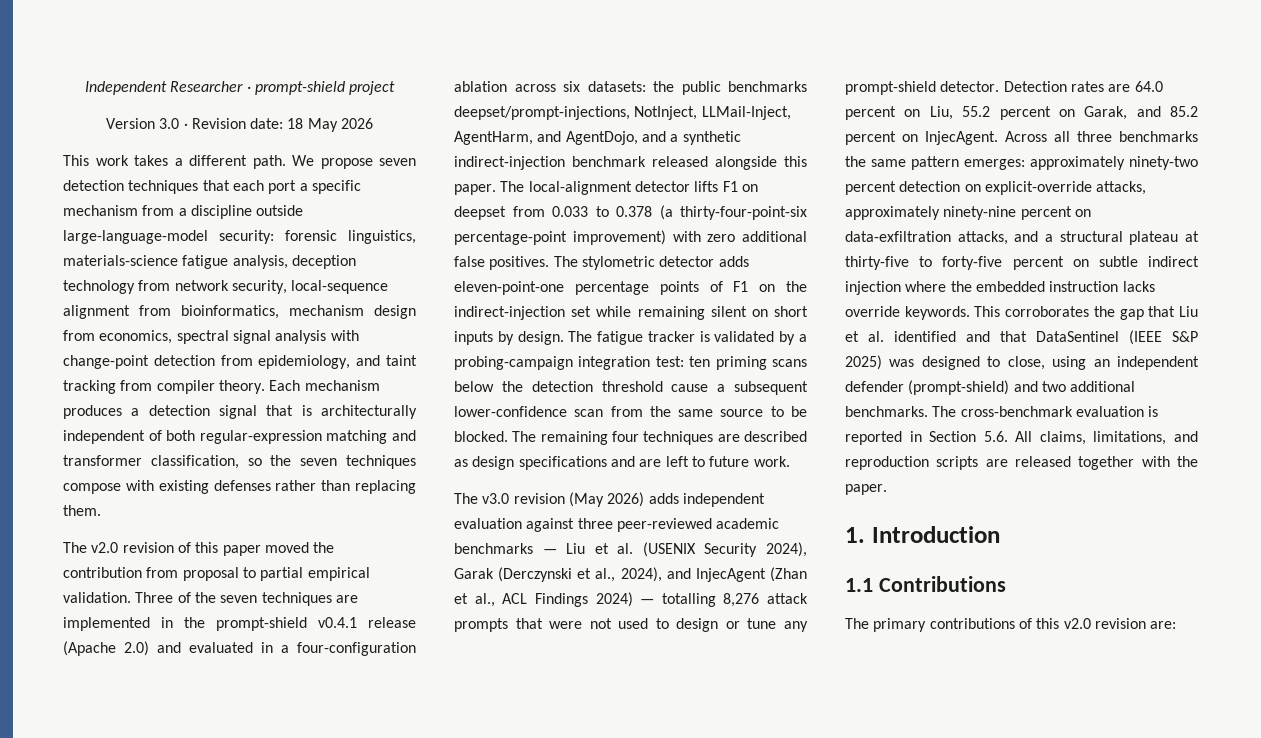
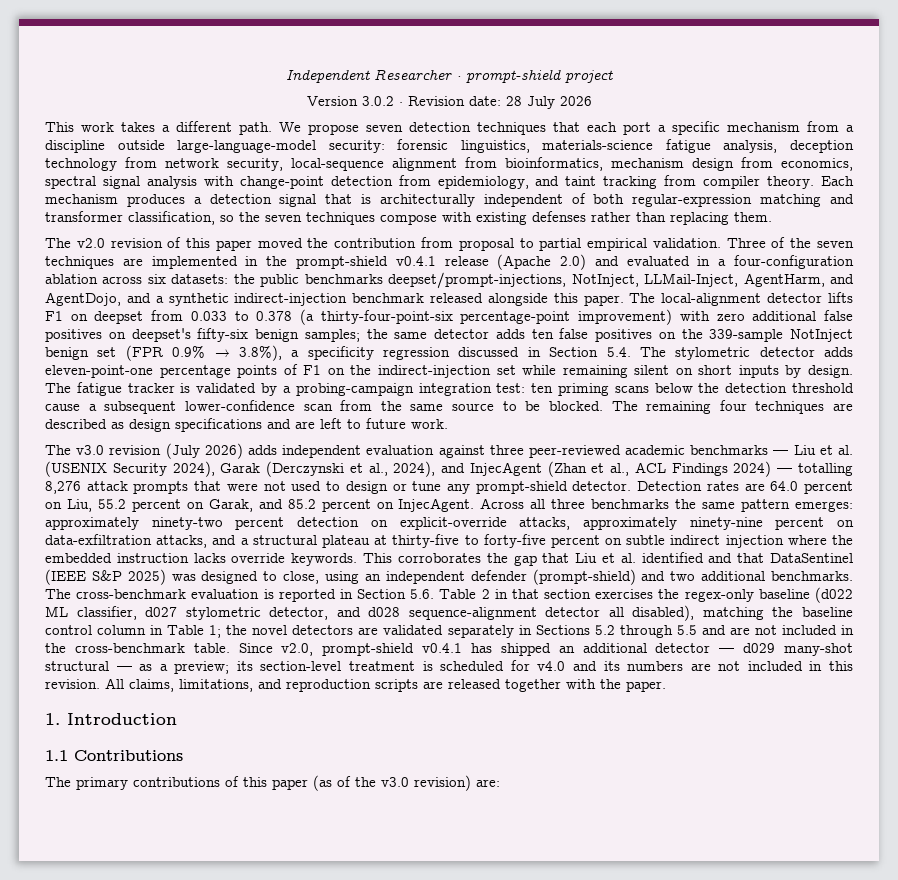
- Version 3.0 · Revision date: 18 May 2026
+ Version 3.0.2 · Revision date: 28 July 2026
- The local-alignment detector lifts F1 on deepset from 0.033 to 0.378 (a thirty-four-point-six percentage-point improvement) with zero additional false positives. The stylometric detector adds eleven-point-one percentage points of F1 on the indirect-injection set while remaining silent on short inputs by design.
+ The local-alignment detector lifts F1 on deepset from 0.033 to 0.378 (a thirty-four-point-six percentage-point improvement) with zero additional false positives on deepset's fifty-six benign samples; the same detector adds ten false positives on the 339-sample NotInject benign set (FPR 0.9% → 3.8%), a specificity regression discussed in Section 5.4. The stylometric detector adds eleven-point-one percentage points of F1 on the indirect-injection set while remaining silent on short inputs by design.
- The v3.0 revision (May 2026) adds independent evaluation against three peer-reviewed academic benchmarks — Liu et al. (USENIX Security 2024), Garak (Derczynski et al., 2024), and InjecAgent (Zhan et al., ACL Findings 2024) — totalling 8,276 attack prompts that were not used to design or tune any prompt-shield detector.
+ The v3.0 revision (July 2026) adds independent evaluation against three peer-reviewed academic benchmarks — Liu et al. (USENIX Security 2024), Garak (Derczynski et al., 2024), and InjecAgent (Zhan et al., ACL Findings 2024) — totalling 8,276 attack prompts that were not used to design or tune any prompt-shield detector.
- The cross-benchmark evaluation is reported in Section 5.6. All claims, limitations, and reproduction scripts are released together with the paper.
+ The cross-benchmark evaluation is reported in Section 5.6. Table 2 in that section exercises the regex-only baseline (d022 ML classifier, d027 stylometric detector, and d028 sequence-alignment detector all disabled), matching the baseline control column in Table 1; the novel detectors are validated separately in Sections 5.2 through 5.5 and are not included in the cross-benchmark table. Since v2.0, prompt-shield v0.4.1 has shipped an additional detector — d029 many-shot structural — as a preview; its section-level treatment is scheduled for v4.0 and its numbers are not included in this revision. All claims, limitations, and reproduction scripts are released together with the paper.
- The primary contributions of this v2.0 revision are:
+ The primary contributions of this paper (as of the v3.0 revision) are:

